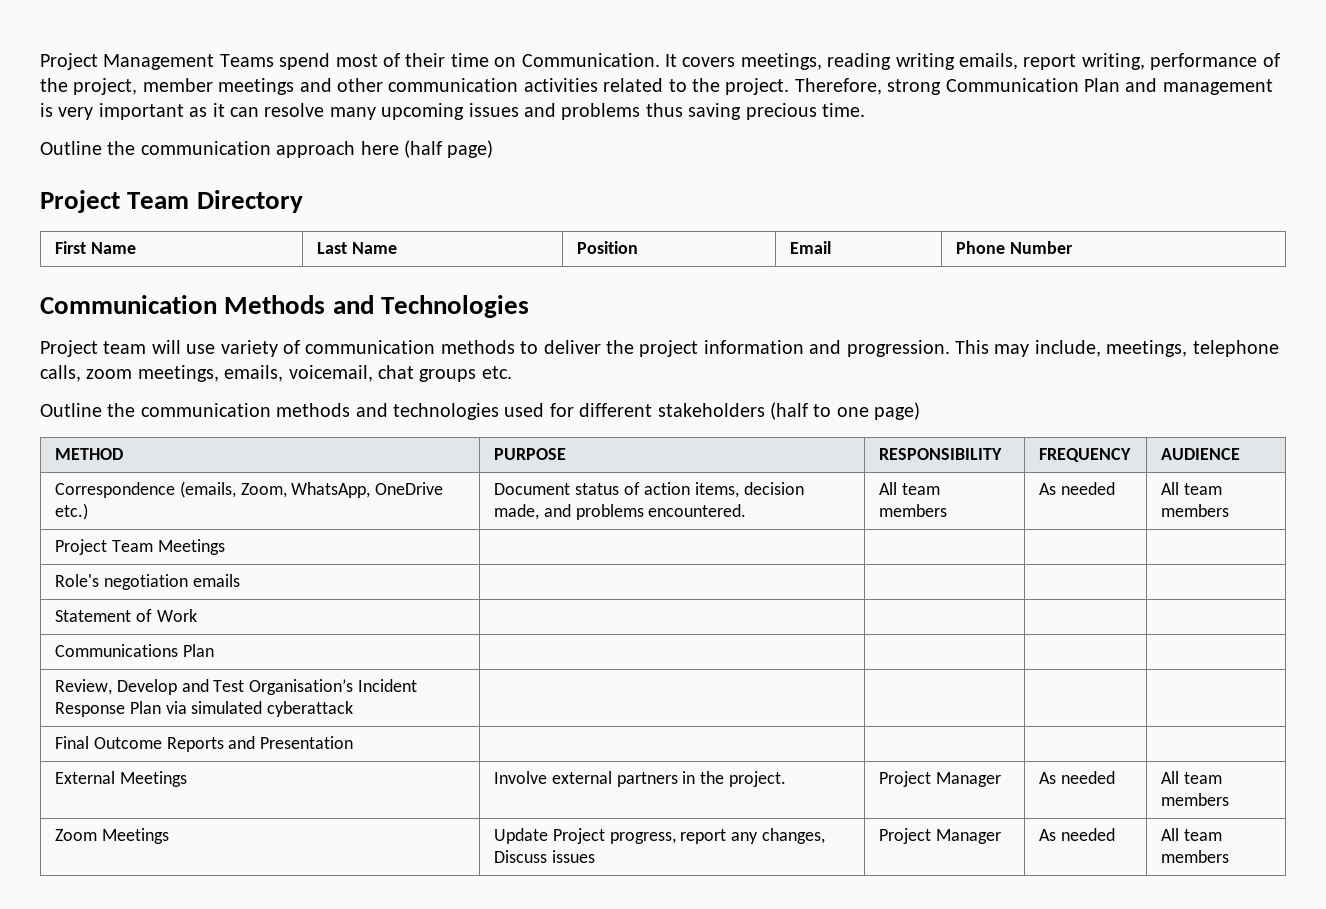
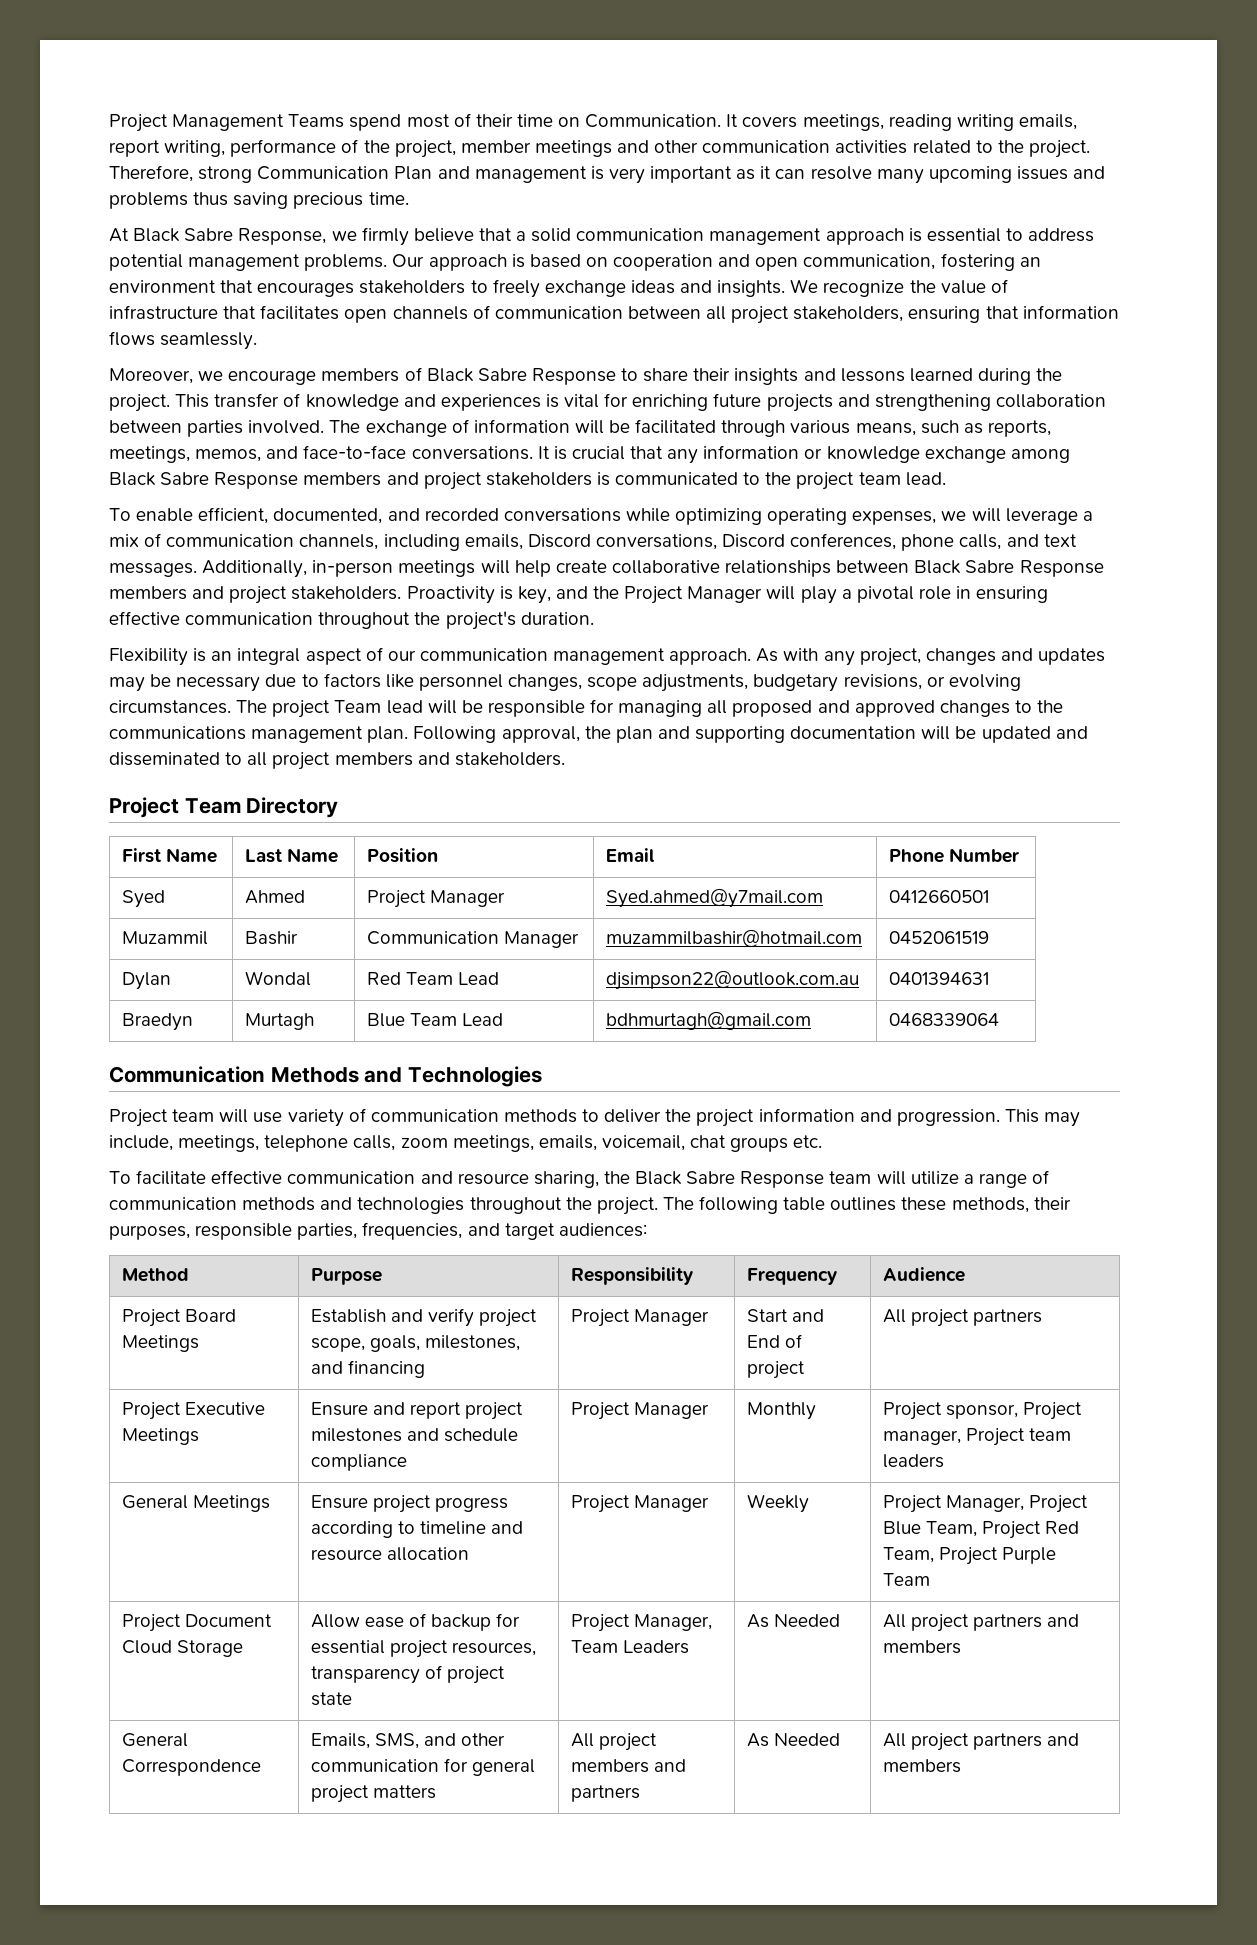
- Outline the communication approach here (half page)
+ At Black Sabre Response, we firmly believe that a solid communication management approach is essential to address potential management problems. Our approach is based on cooperation and open communication, fostering an environment that encourages stakeholders to freely exchange ideas and insights. We recognize the value of infrastructure that facilitates open channels of communication between all project stakeholders, ensuring that information flows seamlessly.
+ Moreover, we encourage members of Black Sabre Response to share their insights and lessons learned during the project. This transfer of knowledge and experiences is vital for enriching future projects and strengthening collaboration between parties involved. The exchange of information will be facilitated through various means, such as reports, meetings, memos, and face-to-face conversations. It is crucial that any information or knowledge exchange among Black Sabre Response members and project stakeholders is communicated to the project team lead.
+ To enable efficient, documented, and recorded conversations while optimizing operating expenses, we will leverage a mix of communication channels, including emails, Discord conversations, Discord conferences, phone calls, and text messages. Additionally, in-person meetings will help create collaborative relationships between Black Sabre Response members and project stakeholders. Proactivity is key, and the Project Manager will play a pivotal role in ensuring effective communication throughout the project's duration.
+ Flexibility is an integral aspect of our communication management approach. As with any project, changes and updates may be necessary due to factors like personnel changes, scope adjustments, budgetary revisions, or evolving circumstances. The project Team lead will be responsible for managing all proposed and approved changes to the communications management plan. Following approval, the plan and supporting documentation will be updated and disseminated to all project members and stakeholders.
+ Syed | Ahmed | Project Manager | Syed.ahmed@y7mail.com | 0412660501
+ Muzammil | Bashir | Communication Manager | muzammilbashir@hotmail.com | 0452061519
+ Dylan | Wondal | Red Team Lead | djsimpson22@outlook.com.au | 0401394631
+ Braedyn | Murtagh | Blue Team Lead | bdhmurtagh@gmail.com | 0468339064
- Outline the communication methods and technologies used for different stakeholders (half to one page)
- METHOD | PURPOSE | RESPONSIBILITY | FREQUENCY | AUDIENCE
- Correspondence (emails, Zoom, WhatsApp, OneDrive etc.) | Document status of action items, decision made, and problems encountered. | All team members | As needed | All team members
- Project Team Meetings | | | |
- Role's negotiation emails | | | |
- Statement of Work | | | |
- Communications Plan | | | |
- Review, Develop and Test Organisation’s Incident Response Plan via simulated cyberattack | | | |
- Final Outcome Reports and Presentation | | | |
- External Meetings | Involve external partners in the project. | Project Manager | As needed | All team members
- Zoom Meetings | Update Project progress, report any changes, Discuss issues | Project Manager | As needed | All team members
+ To facilitate effective communication and resource sharing, the Black Sabre Response team will utilize a range of communication methods and technologies throughout the project. The following table outlines these methods, their purposes, responsible parties, frequencies, and target audiences:
+ Method | Purpose | Responsibility | Frequency | Audience
+ Project Board Meetings | Establish and verify project scope, goals, milestones, and financing | Project Manager | Start and End of project | All project partners
+ Project Executive Meetings | Ensure and report project milestones and schedule compliance | Project Manager | Monthly | Project sponsor, Project manager, Project team leaders
+ General Meetings | Ensure project progress according to timeline and resource allocation | Project Manager | Weekly | Project Manager, Project Blue Team, Project Red Team, Project Purple Team
+ Project Document Cloud Storage | Allow ease of backup for essential project resources, transparency of project state | Project Manager, Team Leaders | As Needed | All project partners and members
+ General Correspondence | Emails, SMS, and other communication for general project matters | All project members and partners | As Needed | All project partners and members

